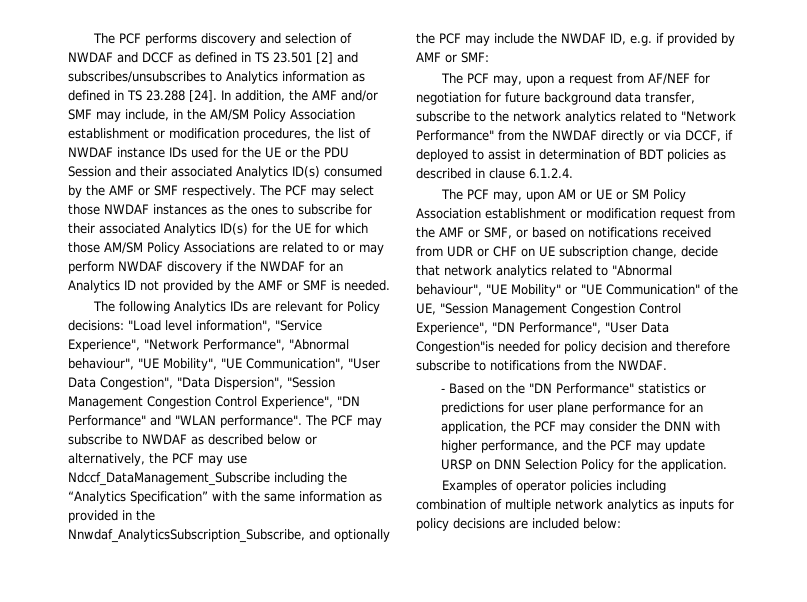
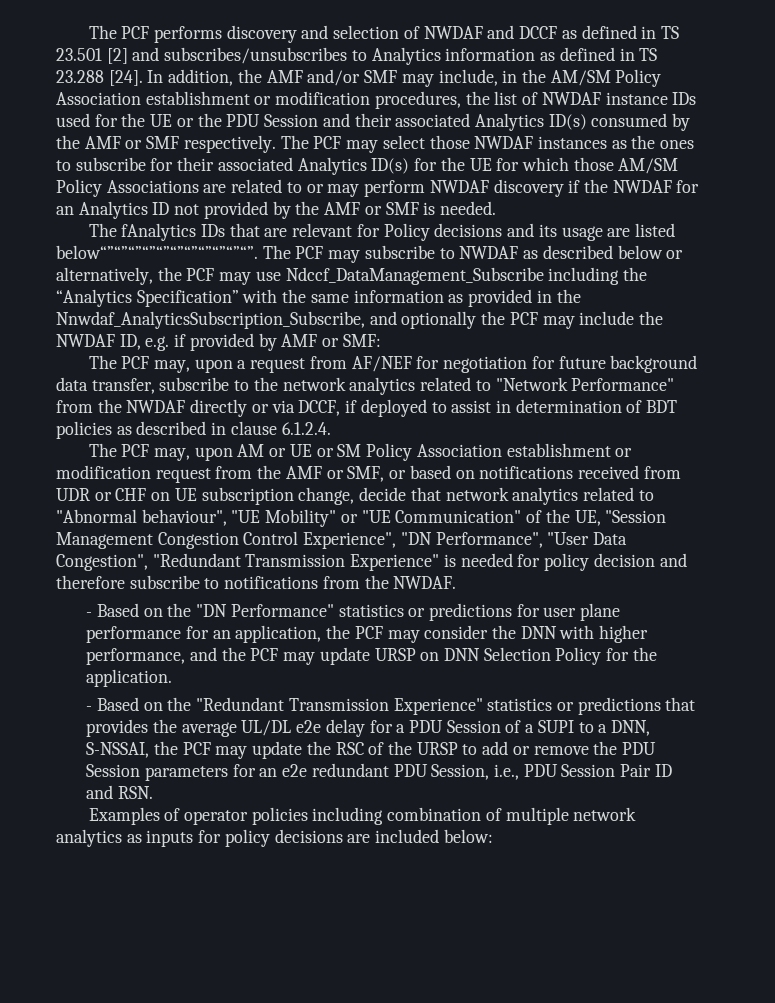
- The following Analytics IDs are relevant for Policy decisions: "Load level information", "Service Experience", "Network Performance", "Abnormal behaviour", "UE Mobility", "UE Communication", "User Data Congestion", "Data Dispersion", "Session Management Congestion Control Experience", "DN Performance" and "WLAN performance".
+ The fAnalytics IDs that are relevant for Policy decisions and its usage are listed below“”“”“”“”“”“”“”“”“”“”“”.
- The PCF may, upon AM or UE or SM Policy Association establishment or modification request from the AMF or SMF, or based on notifications received from UDR or CHF on UE subscription change, decide that network analytics related to "Abnormal behaviour", "UE Mobility" or "UE Communication" of the UE, "Session Management Congestion Control Experience", "DN Performance", "User Data Congestion"is needed for policy decision and therefore subscribe to notifications from the NWDAF.
+ The PCF may, upon AM or UE or SM Policy Association establishment or modification request from the AMF or SMF, or based on notifications received from UDR or CHF on UE subscription change, decide that network analytics related to "Abnormal behaviour", "UE Mobility" or "UE Communication" of the UE, "Session Management Congestion Control Experience", "DN Performance", "User Data Congestion", "Redundant Transmission Experience" is needed for policy decision and therefore subscribe to notifications from the NWDAF.
+ - Based on the "Redundant Transmission Experience" statistics or predictions that provides the average UL/DL e2e delay for a PDU Session of a SUPI to a DNN, S-NSSAI, the PCF may update the RSC of the URSP to add or remove the PDU Session parameters for an e2e redundant PDU Session, i.e., PDU Session Pair ID and RSN.

